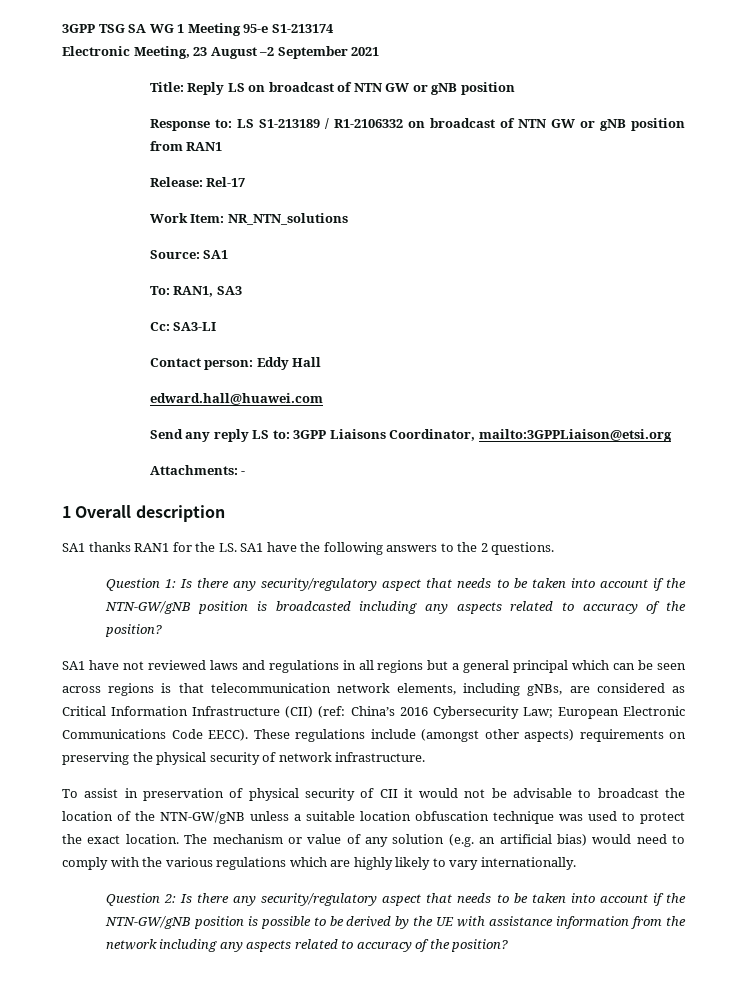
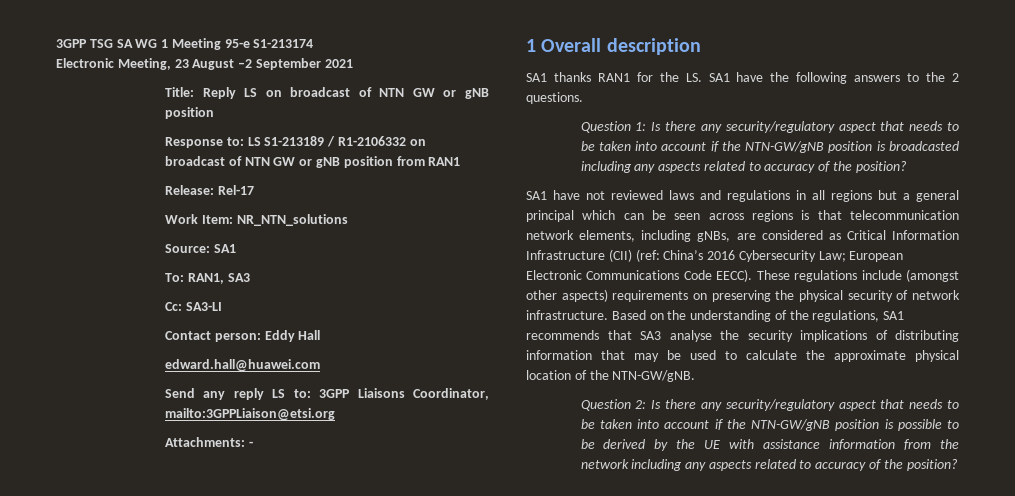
- These regulations include (amongst other aspects) requirements on preserving the physical security of network infrastructure.
- To assist in preservation of physical security of CII it would not be advisable to broadcast the location of the NTN-GW/gNB unless a suitable location obfuscation technique was used to protect the exact location. The mechanism or value of any solution (e.g. an artificial bias) would need to comply with the various regulations which are highly likely to vary internationally.
+ These regulations include (amongst other aspects) requirements on preserving the physical security of network infrastructure. Based on the understanding of the regulations, SA1 recommends that SA3 analyse the security implications of distributing information that may be used to calculate the approximate physical location of the NTN-GW/gNB.

